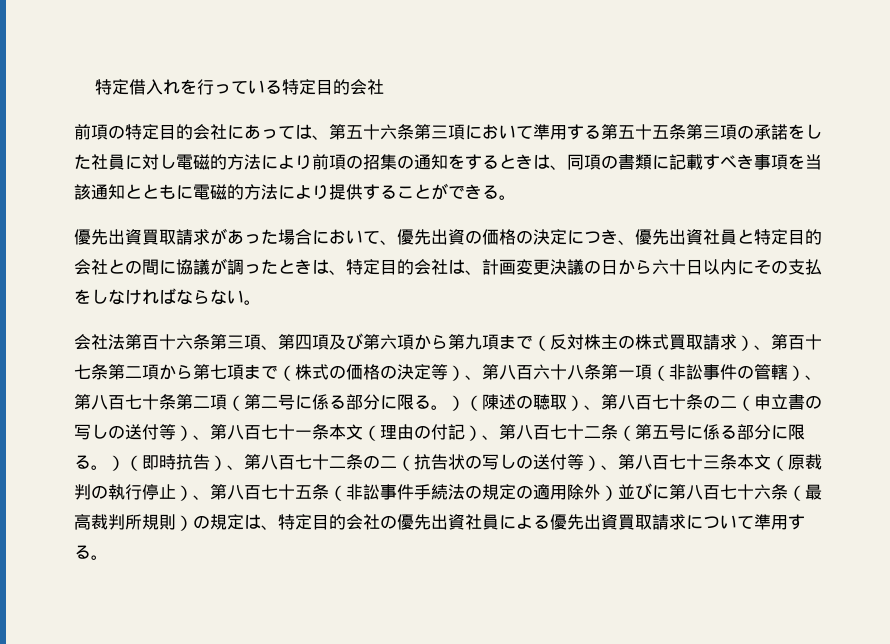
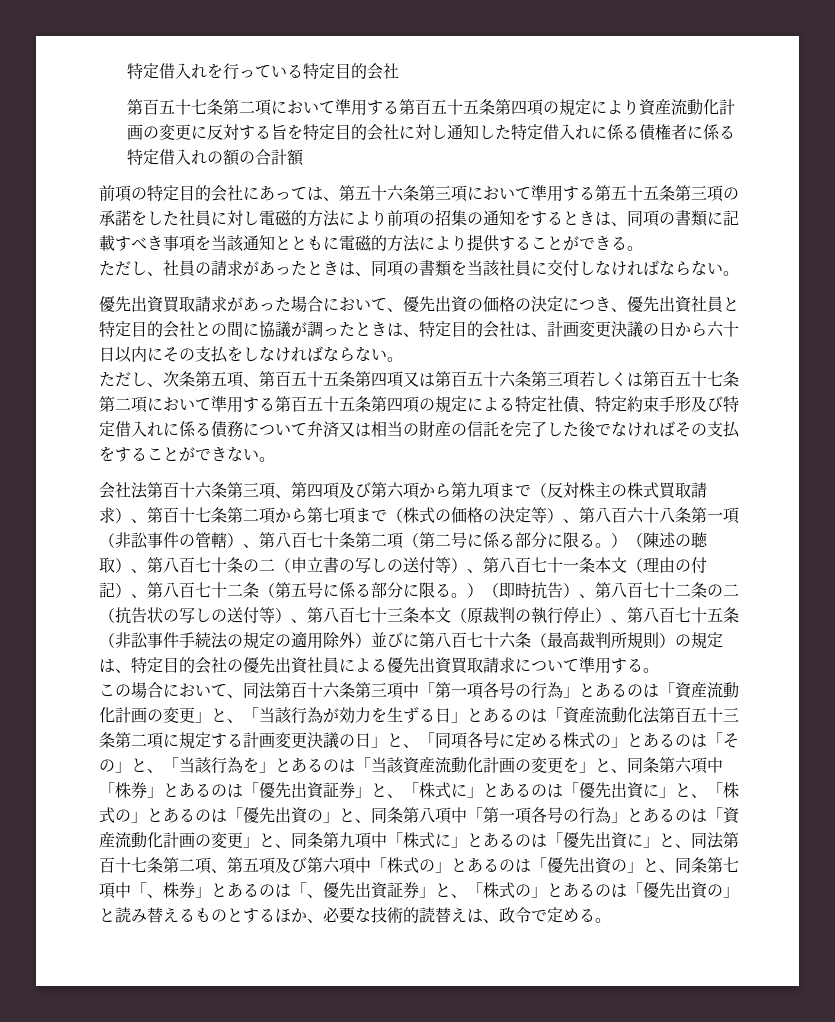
+ 第百五十七条第二項において準用する第百五十五条第四項の規定により資産流動化計画の変更に反対する旨を特定目的会社に対し通知した特定借入れに係る債権者に係る特定借入れの額の合計額
+ ただし、社員の請求があったときは、同項の書類を当該社員に交付しなければならない。
+ ただし、次条第五項、第百五十五条第四項又は第百五十六条第三項若しくは第百五十七条第二項において準用する第百五十五条第四項の規定による特定社債、特定約束手形及び特定借入れに係る債務について弁済又は相当の財産の信託を完了した後でなければその支払をすることができない。
+ この場合において、同法第百十六条第三項中「第一項各号の行為」とあるのは「資産流動化計画の変更」と、「当該行為が効力を生ずる日」とあるのは「資産流動化法第百五十三条第二項に規定する計画変更決議の日」と、「同項各号に定める株式の」とあるのは「その」と、「当該行為を」とあるのは「当該資産流動化計画の変更を」と、同条第六項中「株券」とあるのは「優先出資証券」と、「株式に」とあるのは「優先出資に」と、「株式の」とあるのは「優先出資の」と、同条第八項中「第一項各号の行為」とあるのは「資産流動化計画の変更」と、同条第九項中「株式に」とあるのは「優先出資に」と、同法第百十七条第二項、第五項及び第六項中「株式の」とあるのは「優先出資の」と、同条第七項中「、株券」とあるのは「、優先出資証券」と、「株式の」とあるのは「優先出資の」と読み替えるものとするほか、必要な技術的読替えは、政令で定める。

